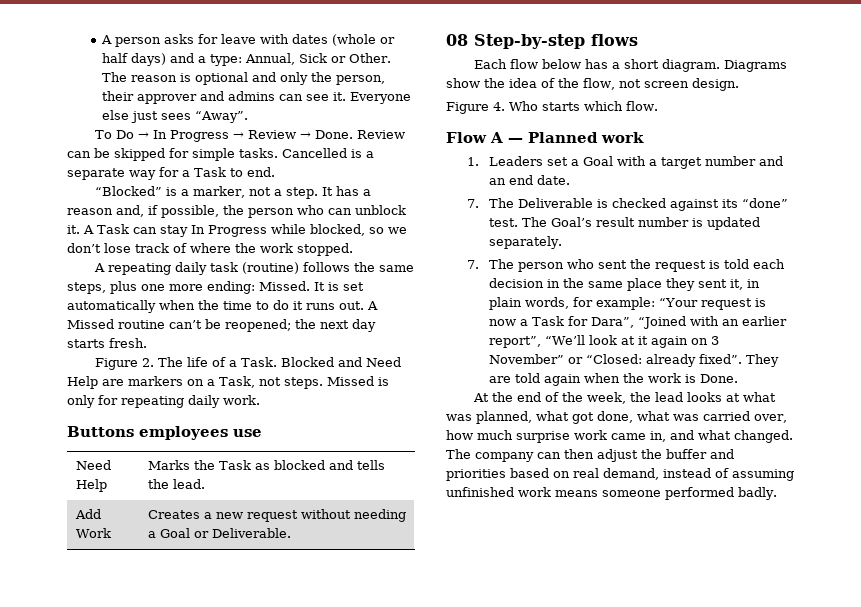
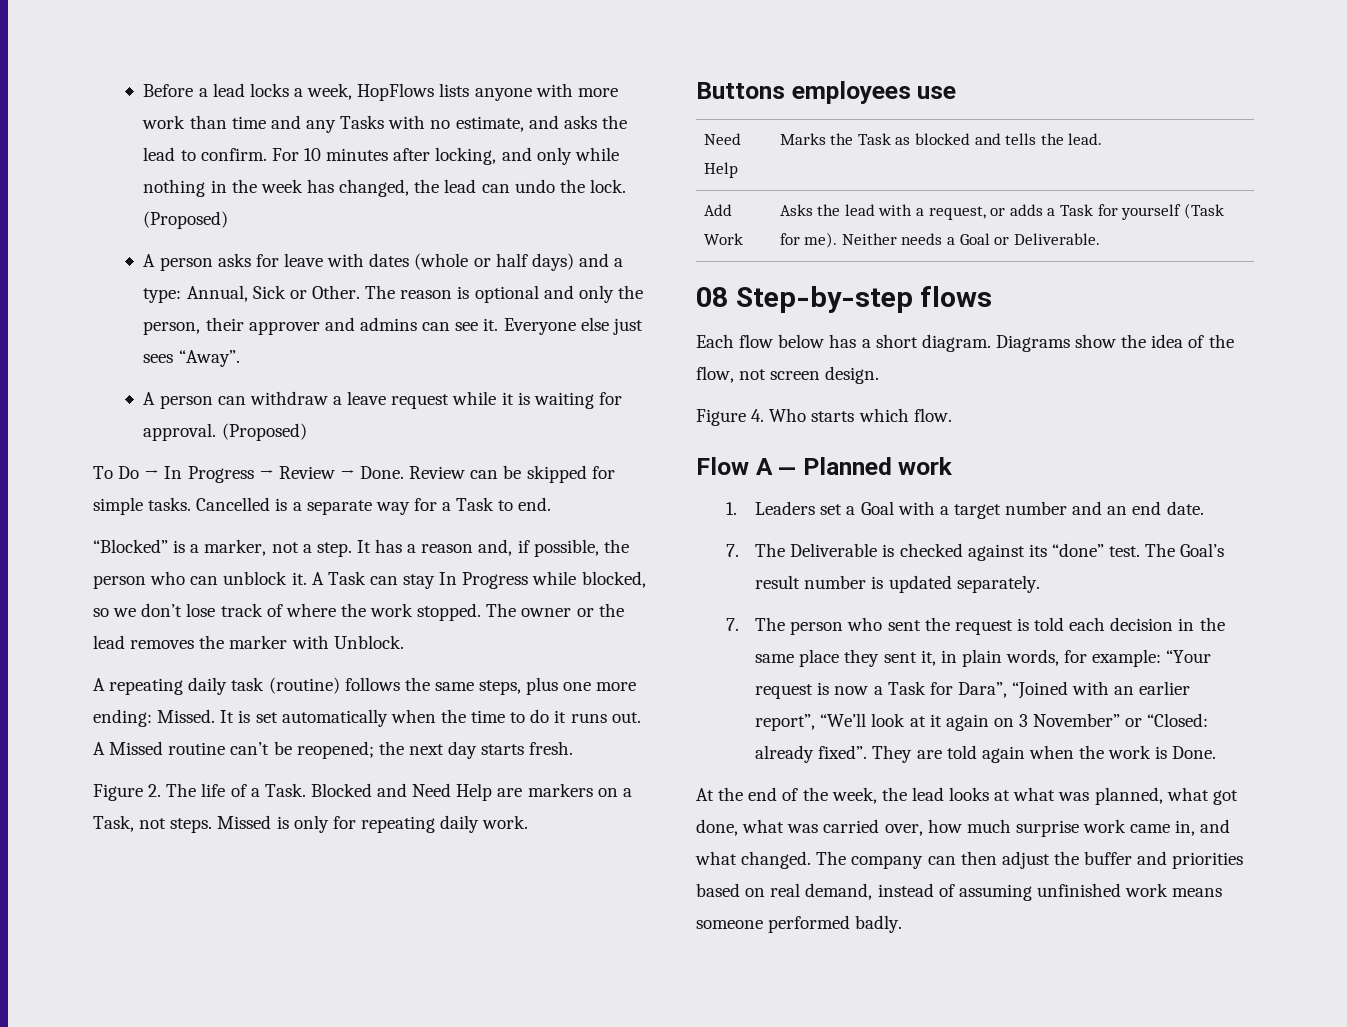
+ Before a lead locks a week, HopFlows lists anyone with more work than time and any Tasks with no estimate, and asks the lead to confirm. For 10 minutes after locking, and only while nothing in the week has changed, the lead can undo the lock. (Proposed)
+ A person can withdraw a leave request while it is waiting for approval. (Proposed)
+ The owner or the lead removes the marker with Unblock.
- Add Work | Creates a new request without needing a Goal or Deliverable.
+ Add Work | Asks the lead with a request, or adds a Task for yourself (Task for me). Neither needs a Goal or Deliverable.

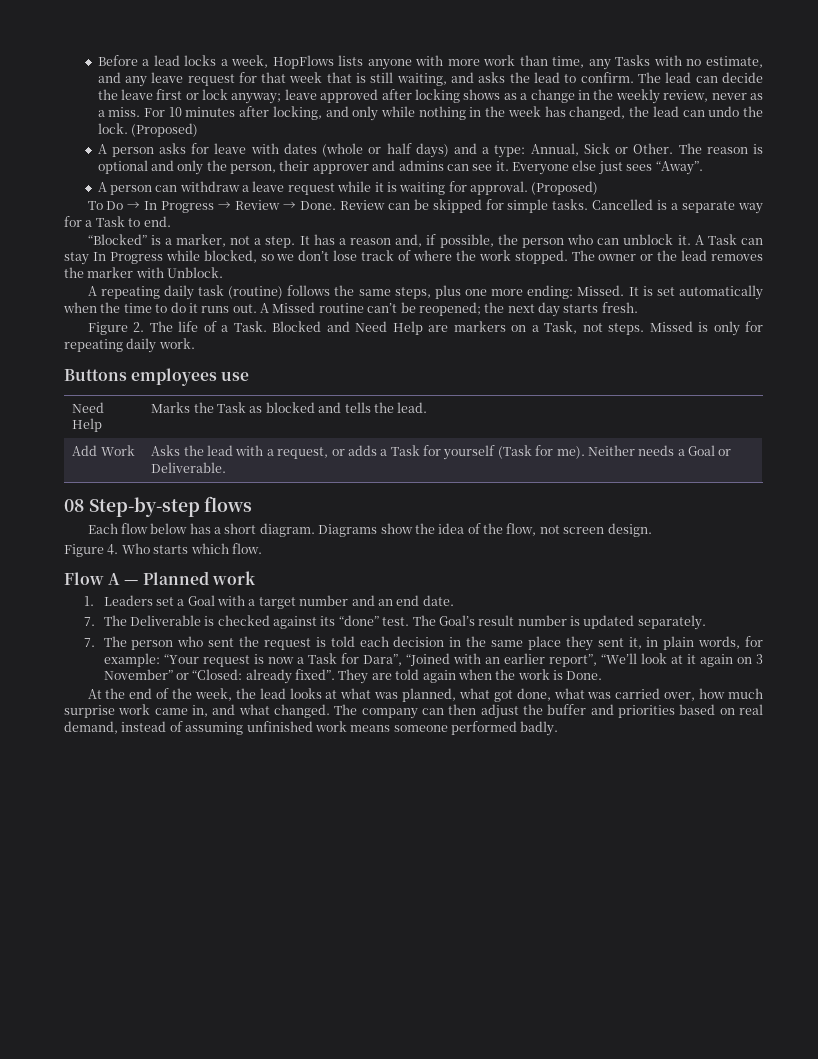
- Before a lead locks a week, HopFlows lists anyone with more work than time and any Tasks with no estimate, and asks the lead to confirm.
+ Before a lead locks a week, HopFlows lists anyone with more work than time, any Tasks with no estimate, and any leave request for that week that is still waiting, and asks the lead to confirm.
+ The lead can decide the leave first or lock anyway; leave approved after locking shows as a change in the weekly review, never as a miss.

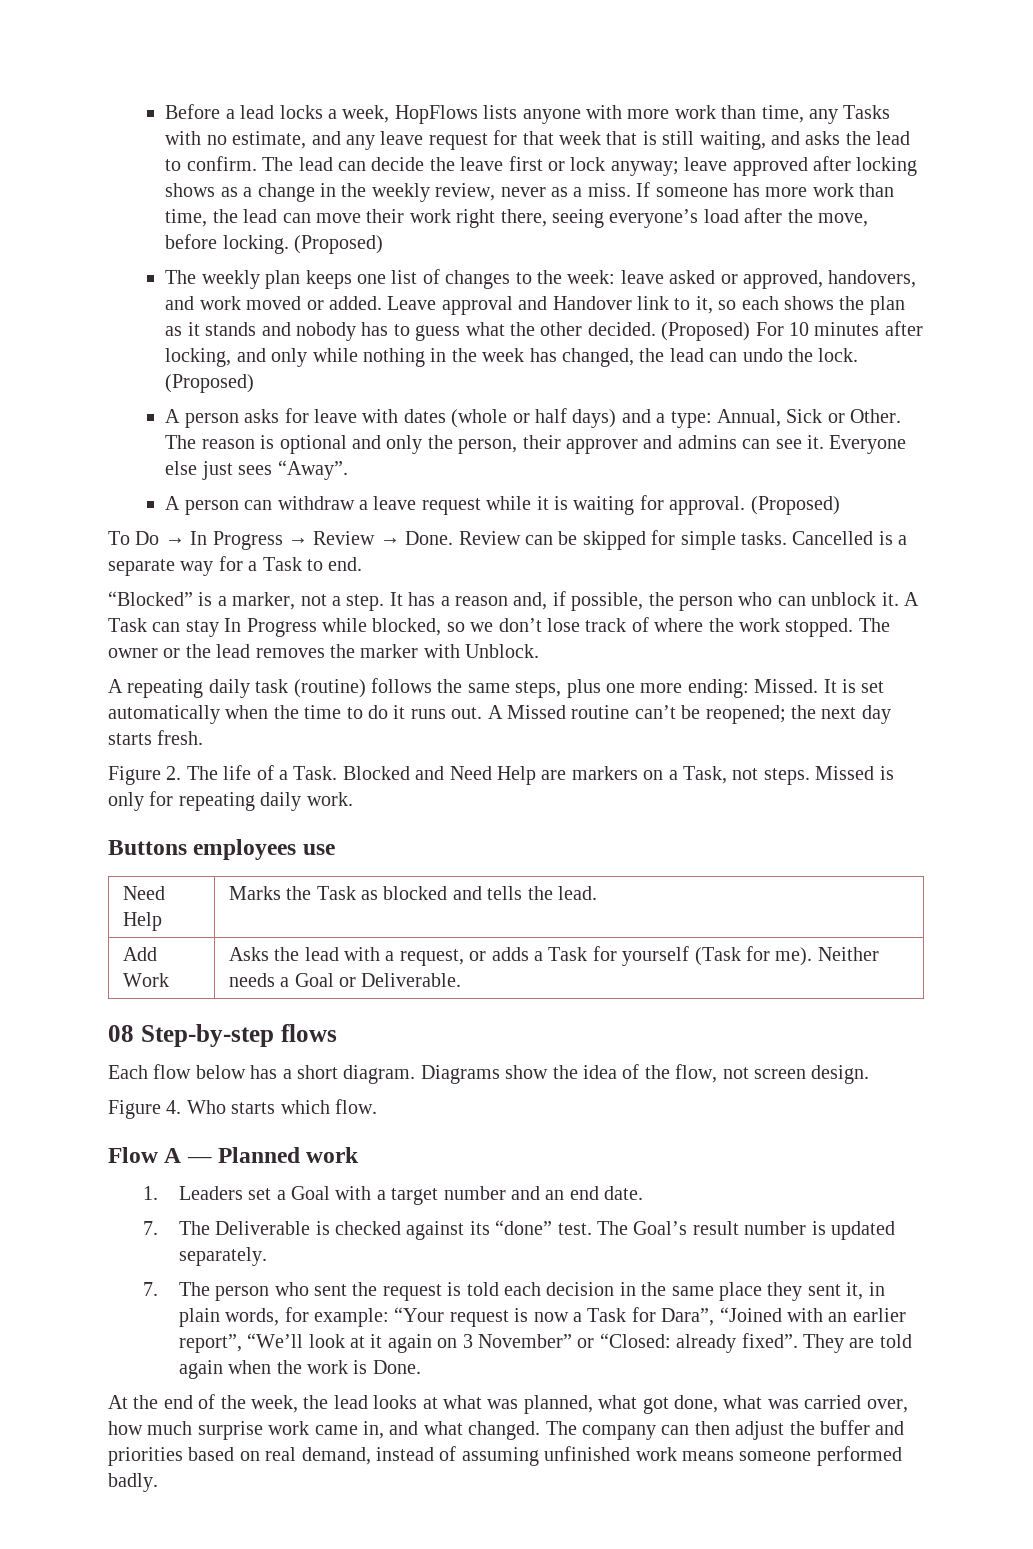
- For 10 minutes after locking, and only while nothing in the week has changed, the lead can undo the lock.
+ If someone has more work than time, the lead can move their work right there, seeing everyone’s load after the move, before locking. (Proposed)
+ The weekly plan keeps one list of changes to the week: leave asked or approved, handovers, and work moved or added. Leave approval and Handover link to it, so each shows the plan as it stands and nobody has to guess what the other decided. (Proposed) For 10 minutes after locking, and only while nothing in the week has changed, the lead can undo the lock.

